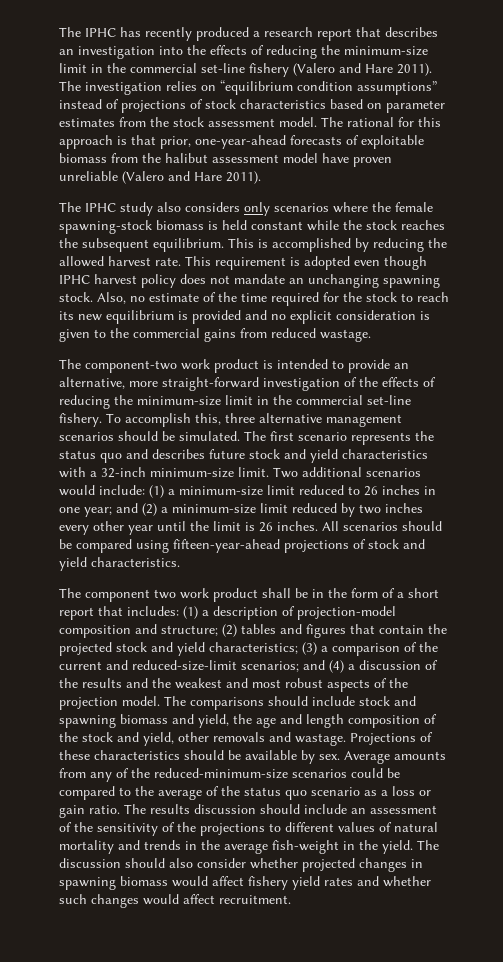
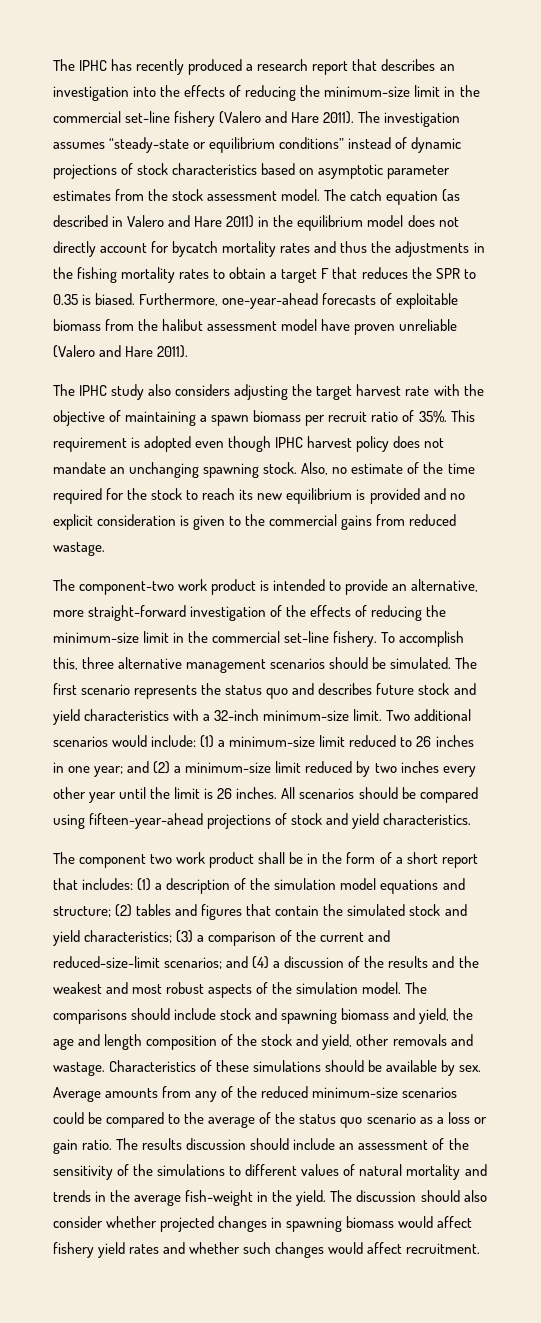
- The investigation relies on “equilibrium condition assumptions” instead of projections of stock characteristics based on parameter estimates from the stock assessment model.
+ The investigation assumes “steady-state or equilibrium conditions” instead of dynamic projections of stock characteristics based on asymptotic parameter estimates from the stock assessment model.
- The rational for this approach is that prior, one-year-ahead forecasts of exploitable biomass from the halibut assessment model have proven unreliable (Valero and Hare 2011).
+ The catch equation (as described in Valero and Hare 2011) in the equilibrium model does not directly account for bycatch mortality rates and thus the adjustments in the fishing mortality rates to obtain a target F that reduces the SPR to 0.35 is biased. Furthermore, one-year-ahead forecasts of exploitable biomass from the halibut assessment model have proven unreliable (Valero and Hare 2011).
- The IPHC study also considers only scenarios where the female spawning-stock biomass is held constant while the stock reaches the subsequent equilibrium. This is accomplished by reducing the allowed harvest rate.
+ The IPHC study also considers adjusting the target harvest rate with the objective of maintaining a spawn biomass per recruit ratio of 35%.
- The component two work product shall be in the form of a short report that includes: (1) a description of projection-model composition and structure; (2) tables and figures that contain the projected stock and yield characteristics; (3) a comparison of the current and reduced-size-limit scenarios; and (4) a discussion of the results and the weakest and most robust aspects of the projection model.
+ The component two work product shall be in the form of a short report that includes: (1) a description of the simulation model equations and structure; (2) tables and figures that contain the simulated stock and yield characteristics; (3) a comparison of the current and reduced-size-limit scenarios; and (4) a discussion of the results and the weakest and most robust aspects of the simulation model.
- Projections of these characteristics should be available by sex.
+ Characteristics of these simulations should be available by sex.
- Average amounts from any of the reduced-minimum-size scenarios could be compared to the average of the status quo scenario as a loss or gain ratio.
+ Average amounts from any of the reduced minimum-size scenarios could be compared to the average of the status quo scenario as a loss or gain ratio.
- The results discussion should include an assessment of the sensitivity of the projections to different values of natural mortality and trends in the average fish-weight in the yield.
+ The results discussion should include an assessment of the sensitivity of the simulations to different values of natural mortality and trends in the average fish-weight in the yield.

